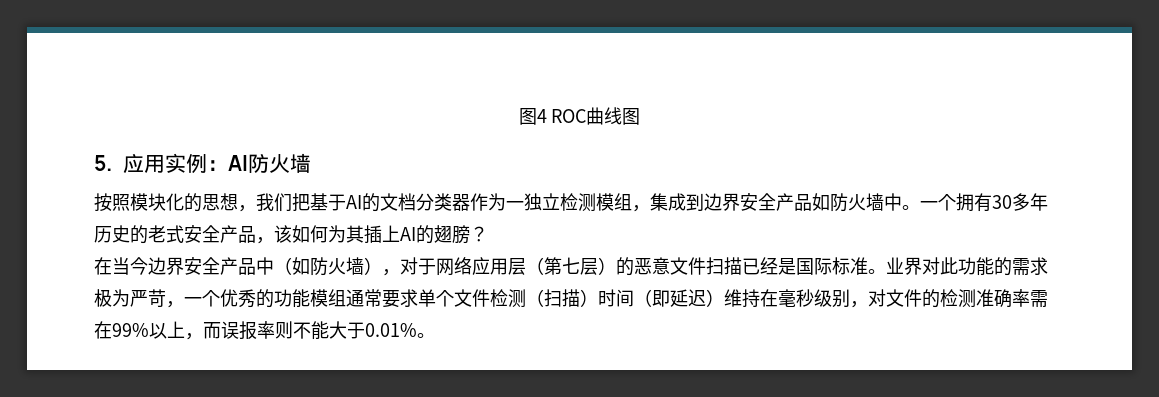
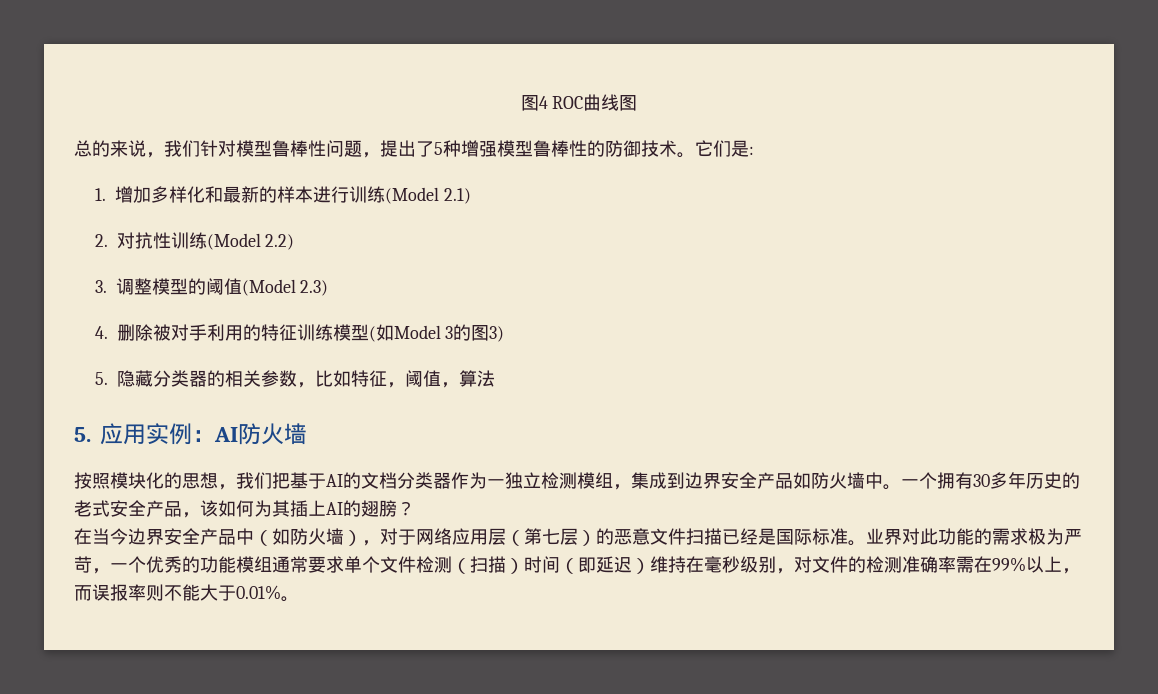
+ 总的来说，我们针对模型鲁棒性问题，提出了5种增强模型鲁棒性的防御技术。它们是:
+ 1.增加多样化和最新的样本进行训练(Model 2.1)
+ 2.对抗性训练(Model 2.2)
+ 3.调整模型的阈值(Model 2.3)
+ 4.删除被对手利用的特征训练模型(如Model 3的图3)
+ 5.隐藏分类器的相关参数，比如特征，阈值，算法

